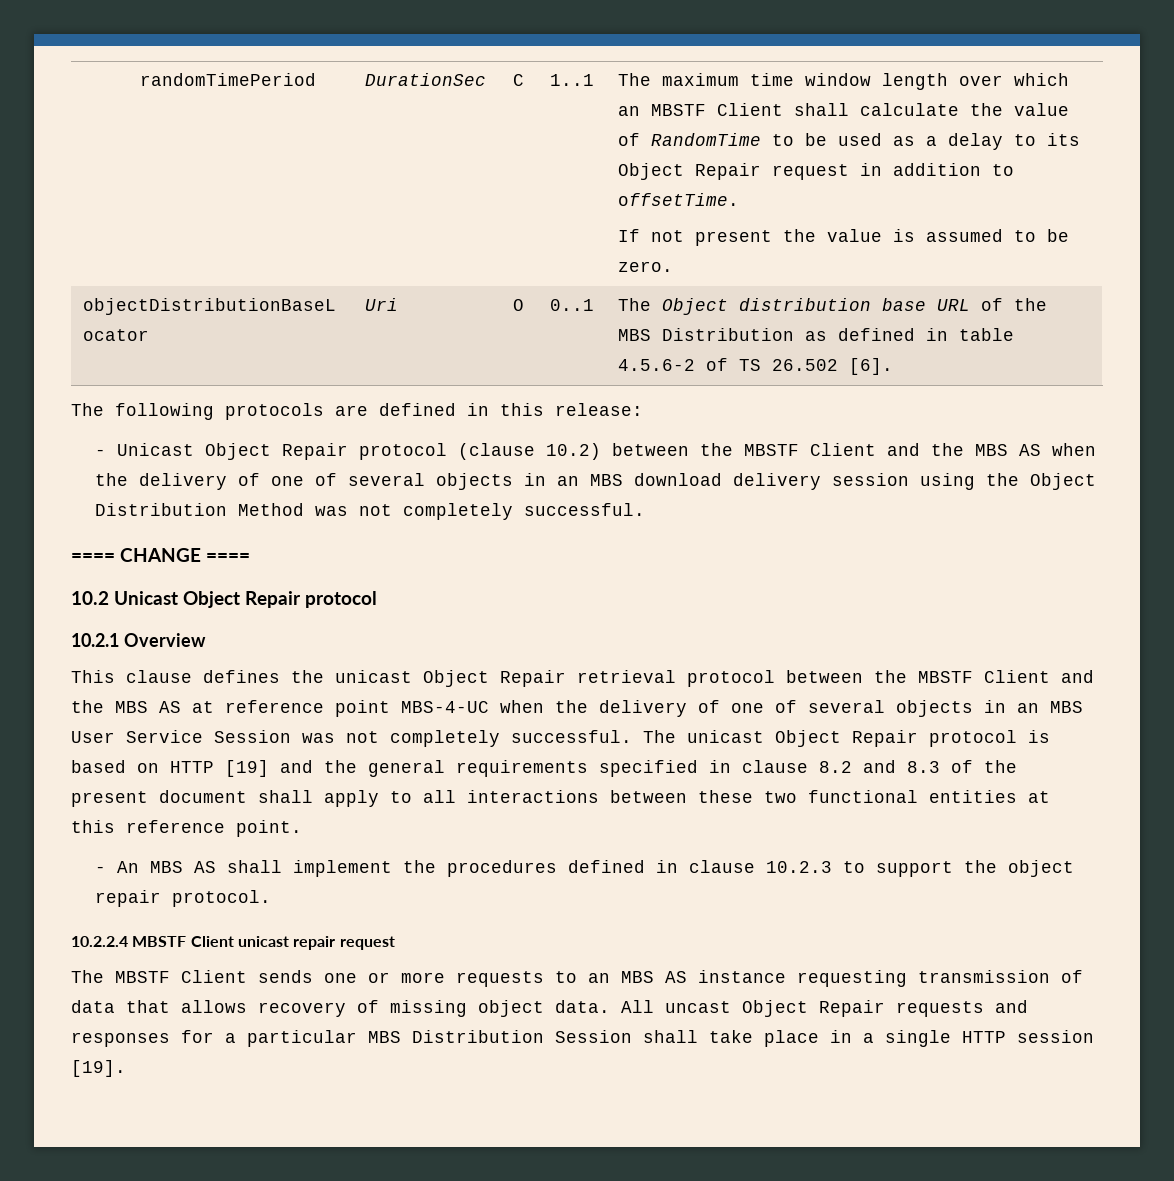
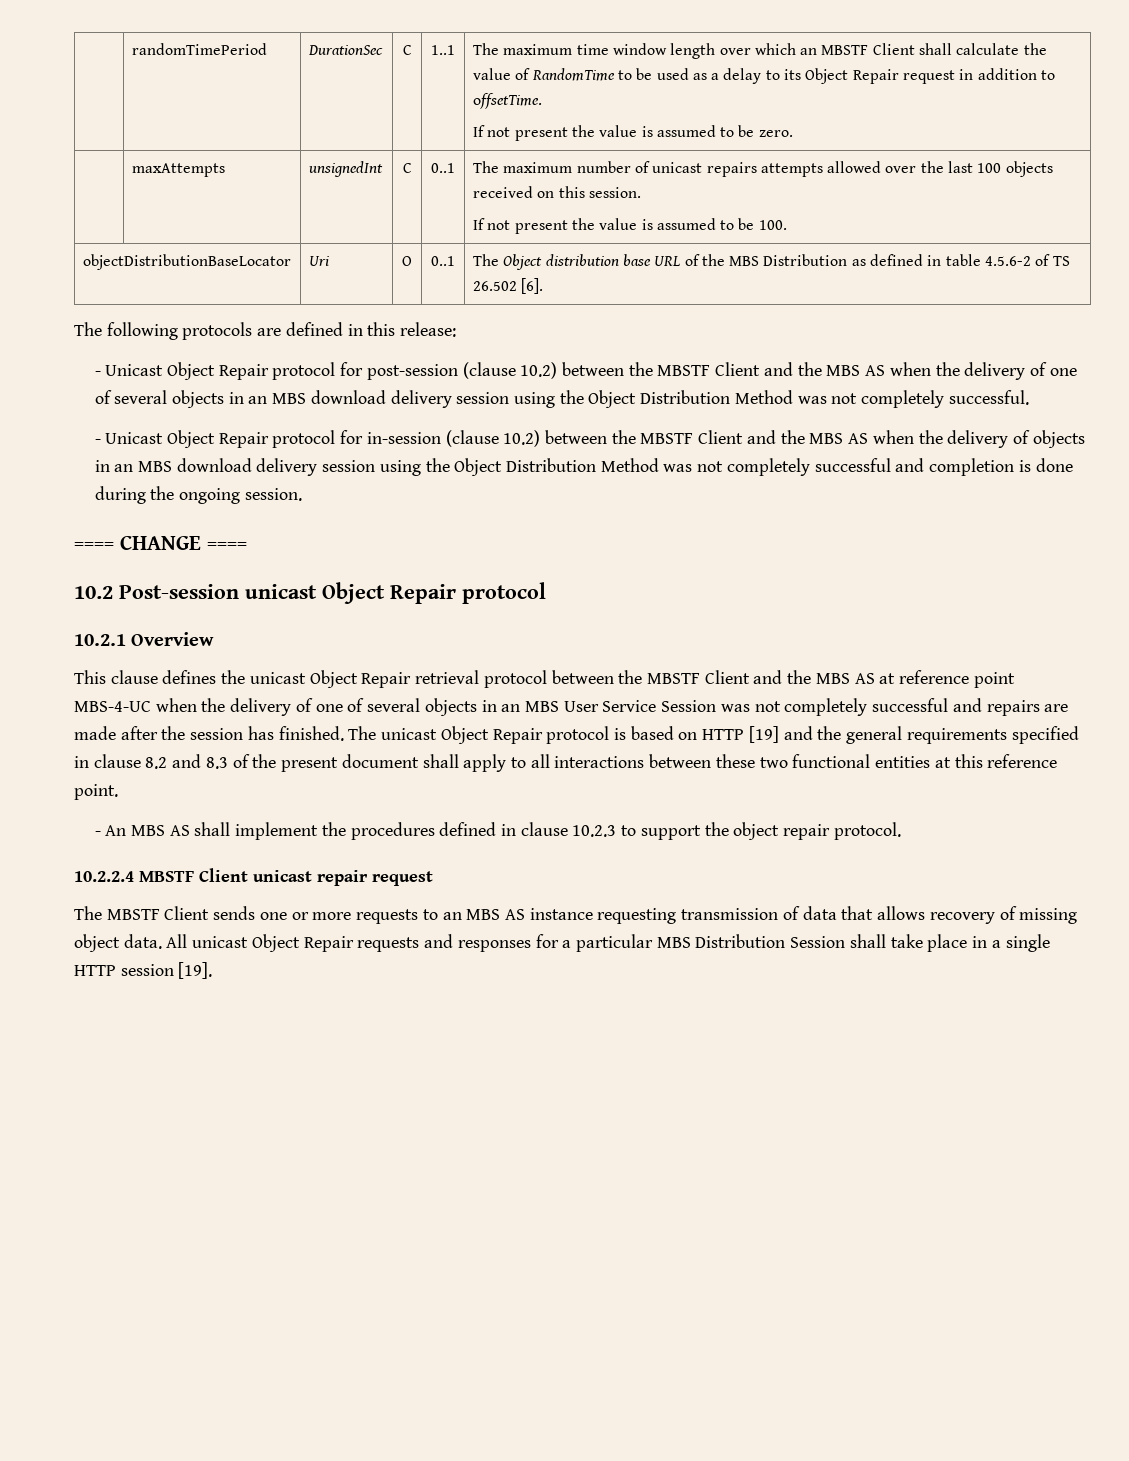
+ | maxAttempts | unsignedInt | C | 0..1 | The maximum number of unicast repairs attempts allowed over the last 100 objects received on this session.
+ If not present the value is assumed to be 100.
- - Unicast Object Repair protocol (clause 10.2) between the MBSTF Client and the MBS AS when the delivery of one of several objects in an MBS download delivery session using the Object Distribution Method was not completely successful.
+ - Unicast Object Repair protocol for post-session (clause 10.2) between the MBSTF Client and the MBS AS when the delivery of one of several objects in an MBS download delivery session using the Object Distribution Method was not completely successful.
+ - Unicast Object Repair protocol for in-session (clause 10.2) between the MBSTF Client and the MBS AS when the delivery of objects in an MBS download delivery session using the Object Distribution Method was not completely successful and completion is done during the ongoing session.
- 10.2 Unicast Object Repair protocol
+ 10.2 Post-session unicast Object Repair protocol
- This clause defines the unicast Object Repair retrieval protocol between the MBSTF Client and the MBS AS at reference point MBS-4-UC when the delivery of one of several objects in an MBS User Service Session was not completely successful.
+ This clause defines the unicast Object Repair retrieval protocol between the MBSTF Client and the MBS AS at reference point MBS-4-UC when the delivery of one of several objects in an MBS User Service Session was not completely successful and repairs are made after the session has finished.
- All uncast Object Repair requests and responses for a particular MBS Distribution Session shall take place in a single HTTP session [19].
+ All unicast Object Repair requests and responses for a particular MBS Distribution Session shall take place in a single HTTP session [19].

